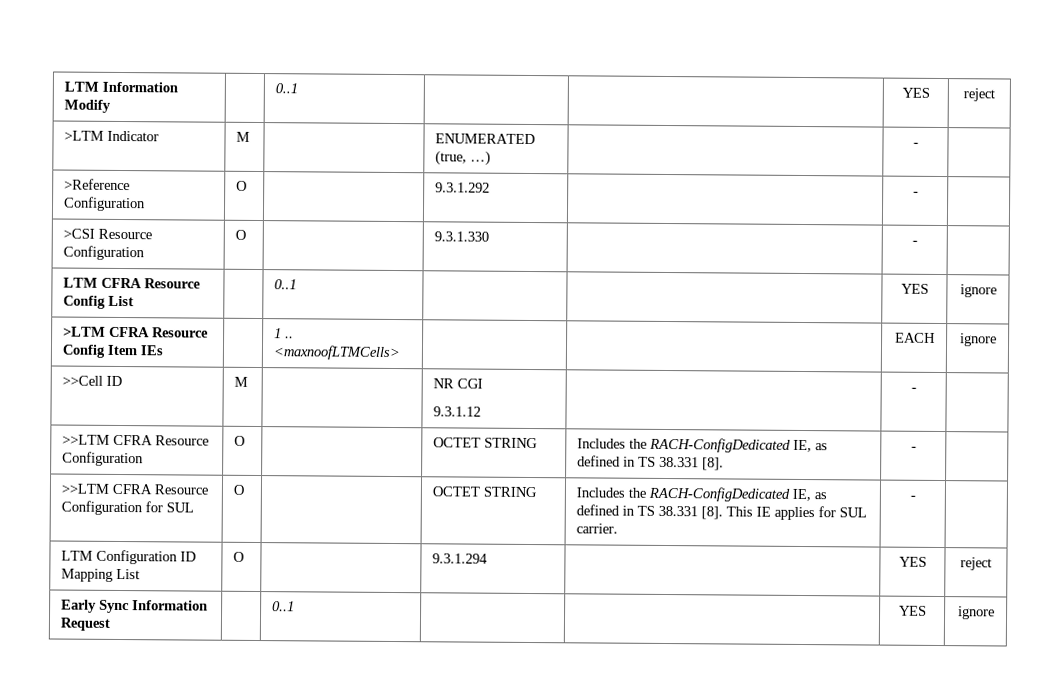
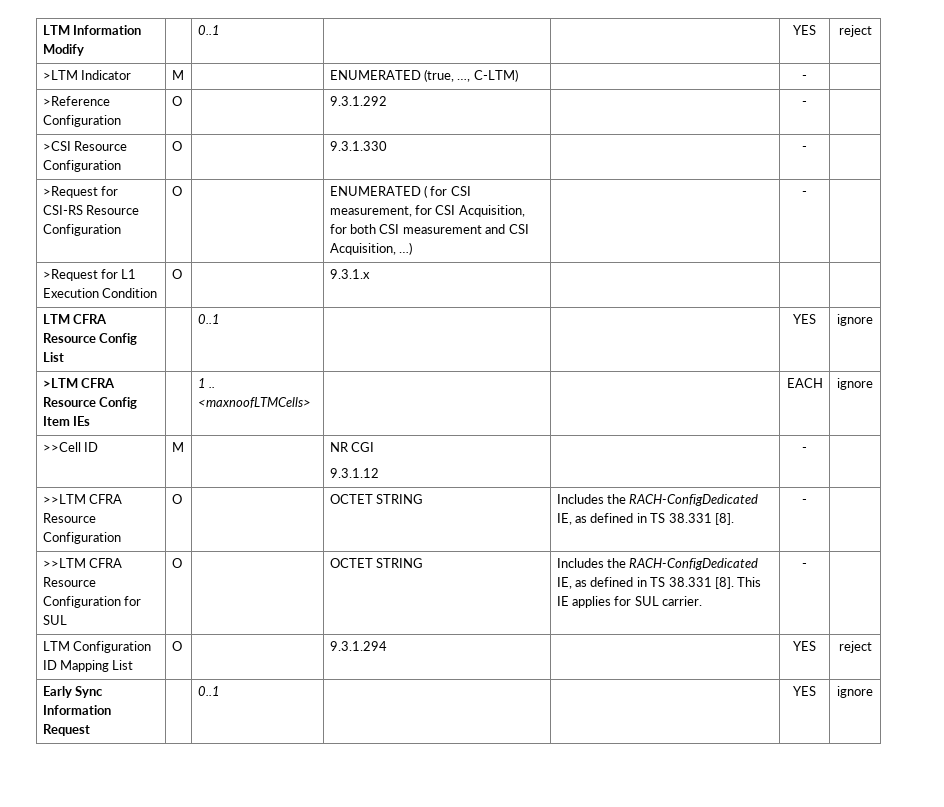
- >LTM Indicator | M | | ENUMERATED (true, …) | | - |
+ >LTM Indicator | M | | ENUMERATED (true, …, C-LTM) | | - |
+ >Request for CSI-RS Resource Configuration | O | | ENUMERATED ( for CSI measurement, for CSI Acquisition, for both CSI measurement and CSI Acquisition, …) | | - |
+ >Request for L1 Execution Condition | O | | 9.3.1.x | | |

